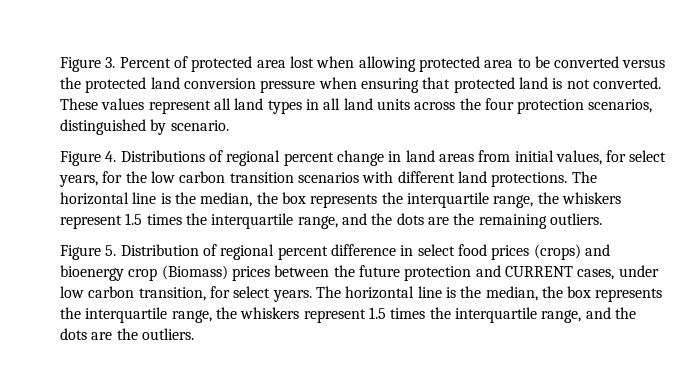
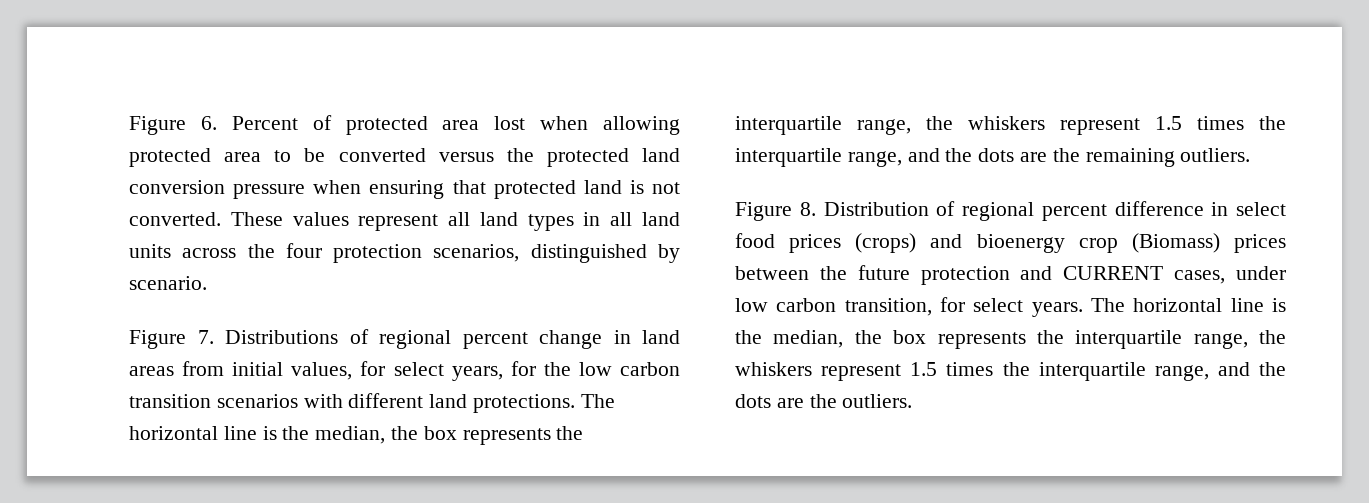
- Figure 3. Percent of protected area lost when allowing protected area to be converted versus the protected land conversion pressure when ensuring that protected land is not converted.
+ Figure 6. Percent of protected area lost when allowing protected area to be converted versus the protected land conversion pressure when ensuring that protected land is not converted.
- Figure 4. Distributions of regional percent change in land areas from initial values, for select years, for the low carbon transition scenarios with different land protections.
+ Figure 7. Distributions of regional percent change in land areas from initial values, for select years, for the low carbon transition scenarios with different land protections.
- Figure 5. Distribution of regional percent difference in select food prices (crops) and bioenergy crop (Biomass) prices between the future protection and CURRENT cases, under low carbon transition, for select years.
+ Figure 8. Distribution of regional percent difference in select food prices (crops) and bioenergy crop (Biomass) prices between the future protection and CURRENT cases, under low carbon transition, for select years.

